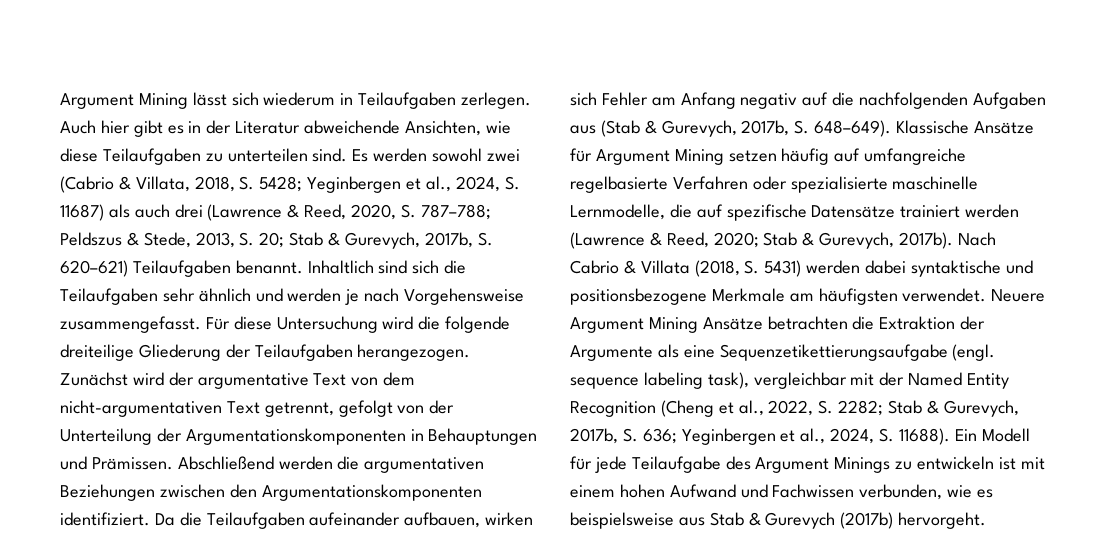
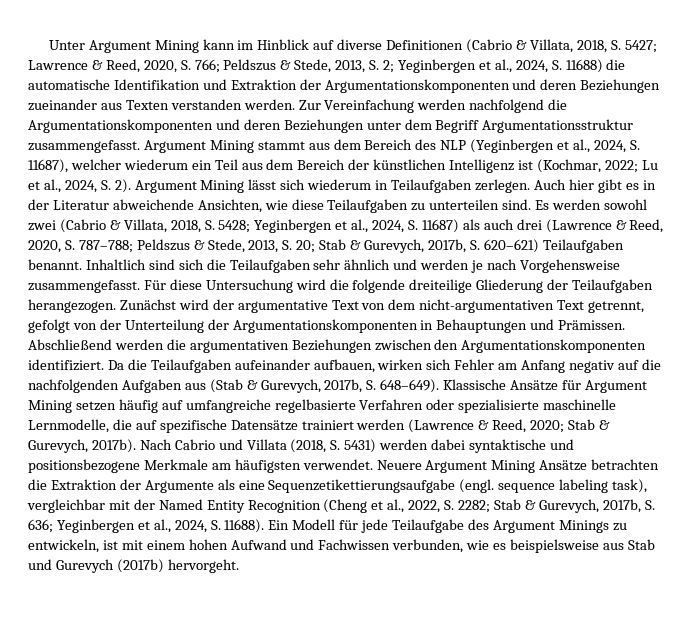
+ Unter Argument Mining kann im Hinblick auf diverse Definitionen (Cabrio & Villata, 2018, S. 5427; Lawrence & Reed, 2020, S. 766; Peldszus & Stede, 2013, S. 2; Yeginbergen et al., 2024, S. 11688) die automatische Identifikation und Extraktion der Argumentationskomponenten und deren Beziehungen zueinander aus Texten verstanden werden. Zur Vereinfachung werden nachfolgend die Argumentationskomponenten und deren Beziehungen unter dem Begriff Argumentationsstruktur zusammengefasst. Argument Mining stammt aus dem Bereich des NLP (Yeginbergen et al., 2024, S. 11687), welcher wiederum ein Teil aus dem Bereich der künstlichen Intelligenz ist (Kochmar, 2022; Lu et al., 2024, S. 2).
- Nach Cabrio & Villata (2018, S. 5431) werden dabei syntaktische und positionsbezogene Merkmale am häufigsten verwendet.
+ Nach Cabrio und Villata (2018, S. 5431) werden dabei syntaktische und positionsbezogene Merkmale am häufigsten verwendet.
- Ein Modell für jede Teilaufgabe des Argument Minings zu entwickeln ist mit einem hohen Aufwand und Fachwissen verbunden, wie es beispielsweise aus Stab & Gurevych (2017b) hervorgeht.
+ Ein Modell für jede Teilaufgabe des Argument Minings zu entwickeln, ist mit einem hohen Aufwand und Fachwissen verbunden, wie es beispielsweise aus Stab und Gurevych (2017b) hervorgeht.

